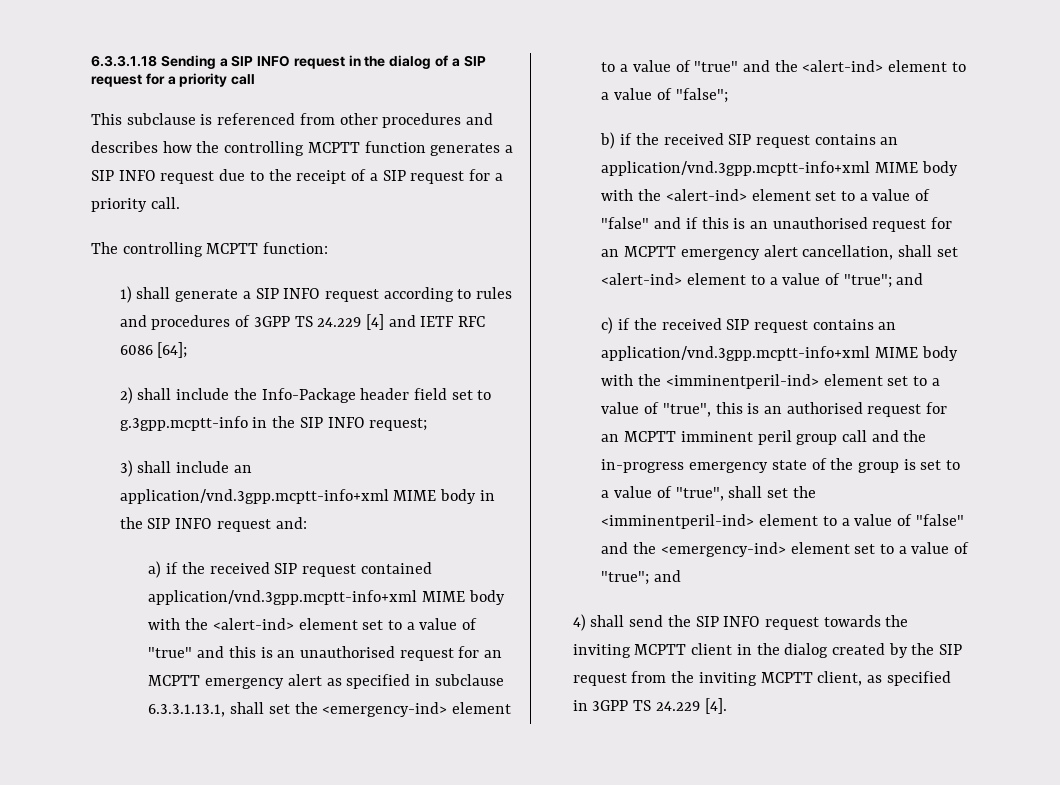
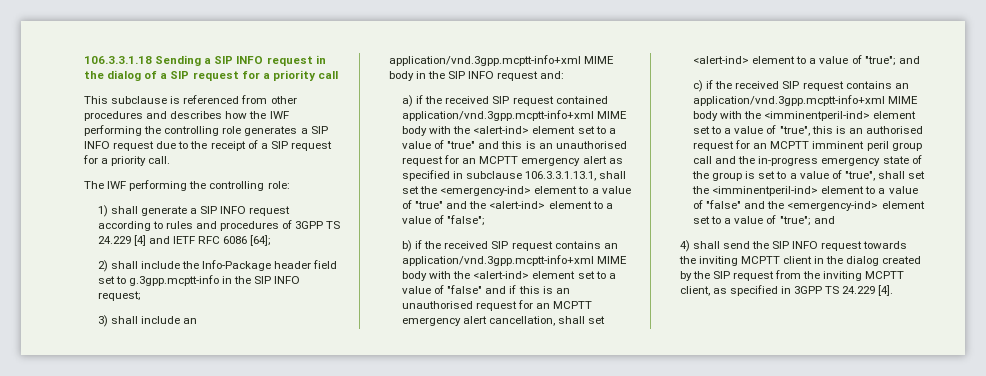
- 6.3.3.1.18 Sending a SIP INFO request in the dialog of a SIP request for a priority call
+ 106.3.3.1.18 Sending a SIP INFO request in the dialog of a SIP request for a priority call
- This subclause is referenced from other procedures and describes how the controlling MCPTT function generates a SIP INFO request due to the receipt of a SIP request for a priority call.
+ This subclause is referenced from other procedures and describes how the IWF performing the controlling role generates a SIP INFO request due to the receipt of a SIP request for a priority call.
- The controlling MCPTT function:
+ The IWF performing the controlling role:
- a) if the received SIP request contained application/vnd.3gpp.mcptt-info+xml MIME body with the <alert-ind> element set to a value of "true" and this is an unauthorised request for an MCPTT emergency alert as specified in subclause 6.3.3.1.13.1, shall set the <emergency-ind> element to a value of "true" and the <alert-ind> element to a value of "false";
+ a) if the received SIP request contained application/vnd.3gpp.mcptt-info+xml MIME body with the <alert-ind> element set to a value of "true" and this is an unauthorised request for an MCPTT emergency alert as specified in subclause 106.3.3.1.13.1, shall set the <emergency-ind> element to a value of "true" and the <alert-ind> element to a value of "false";

